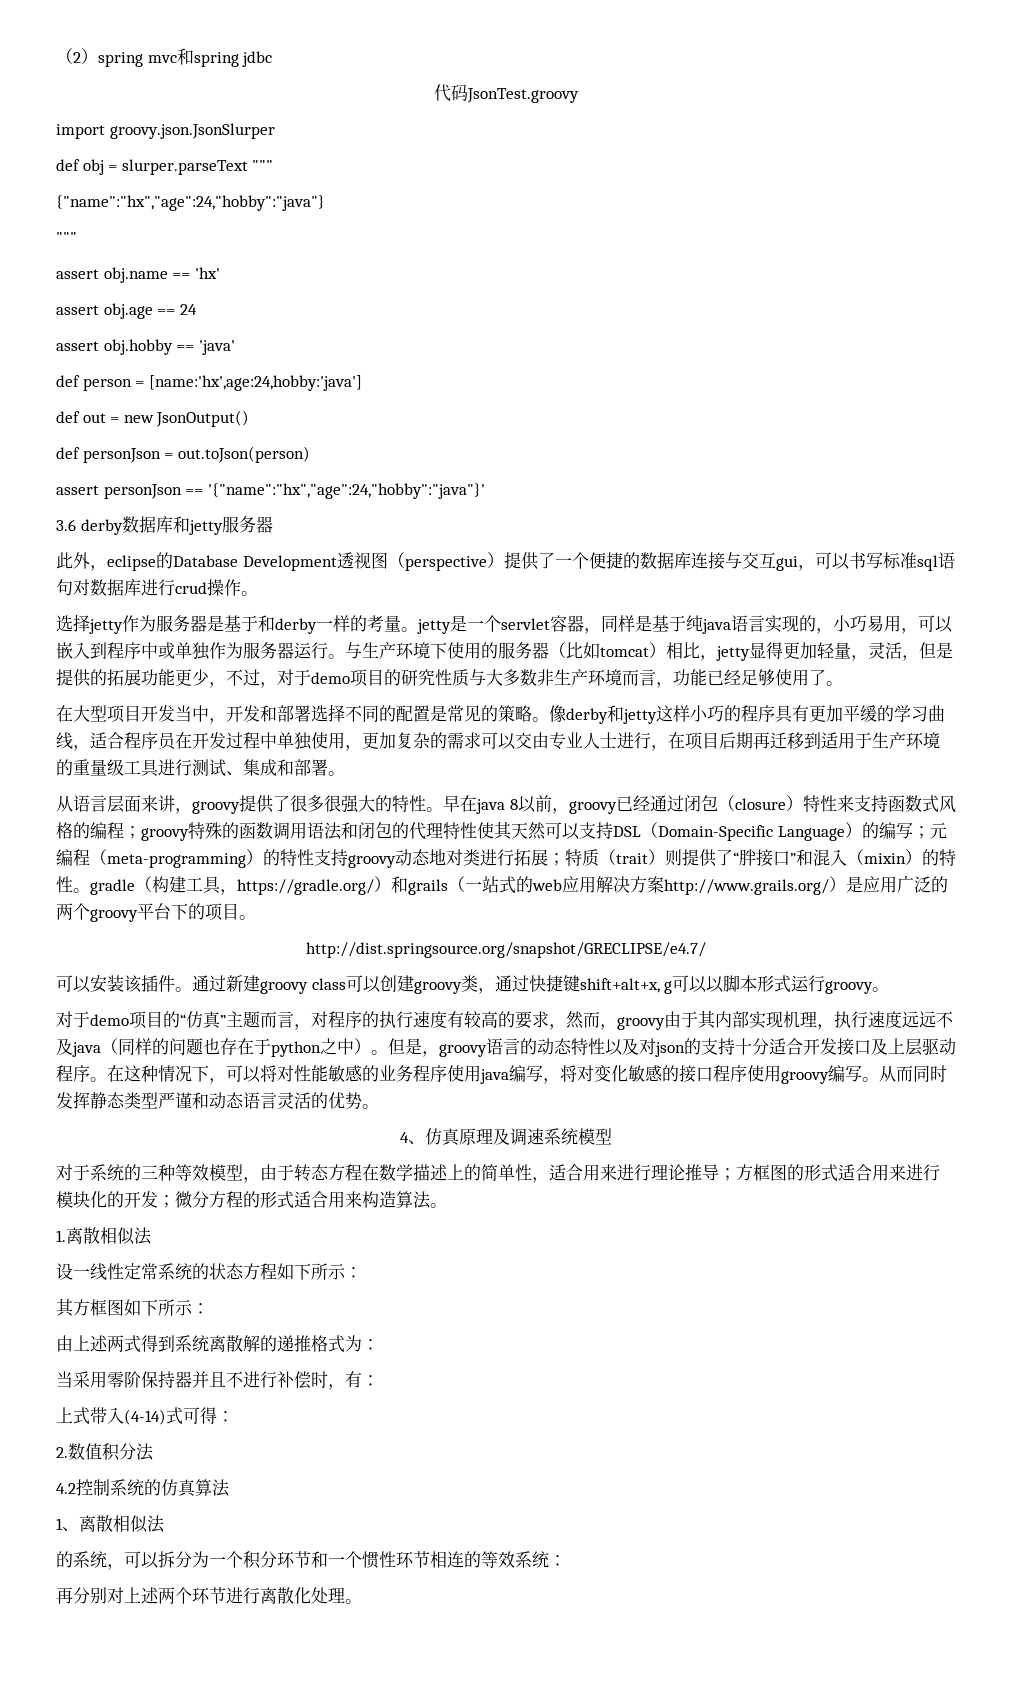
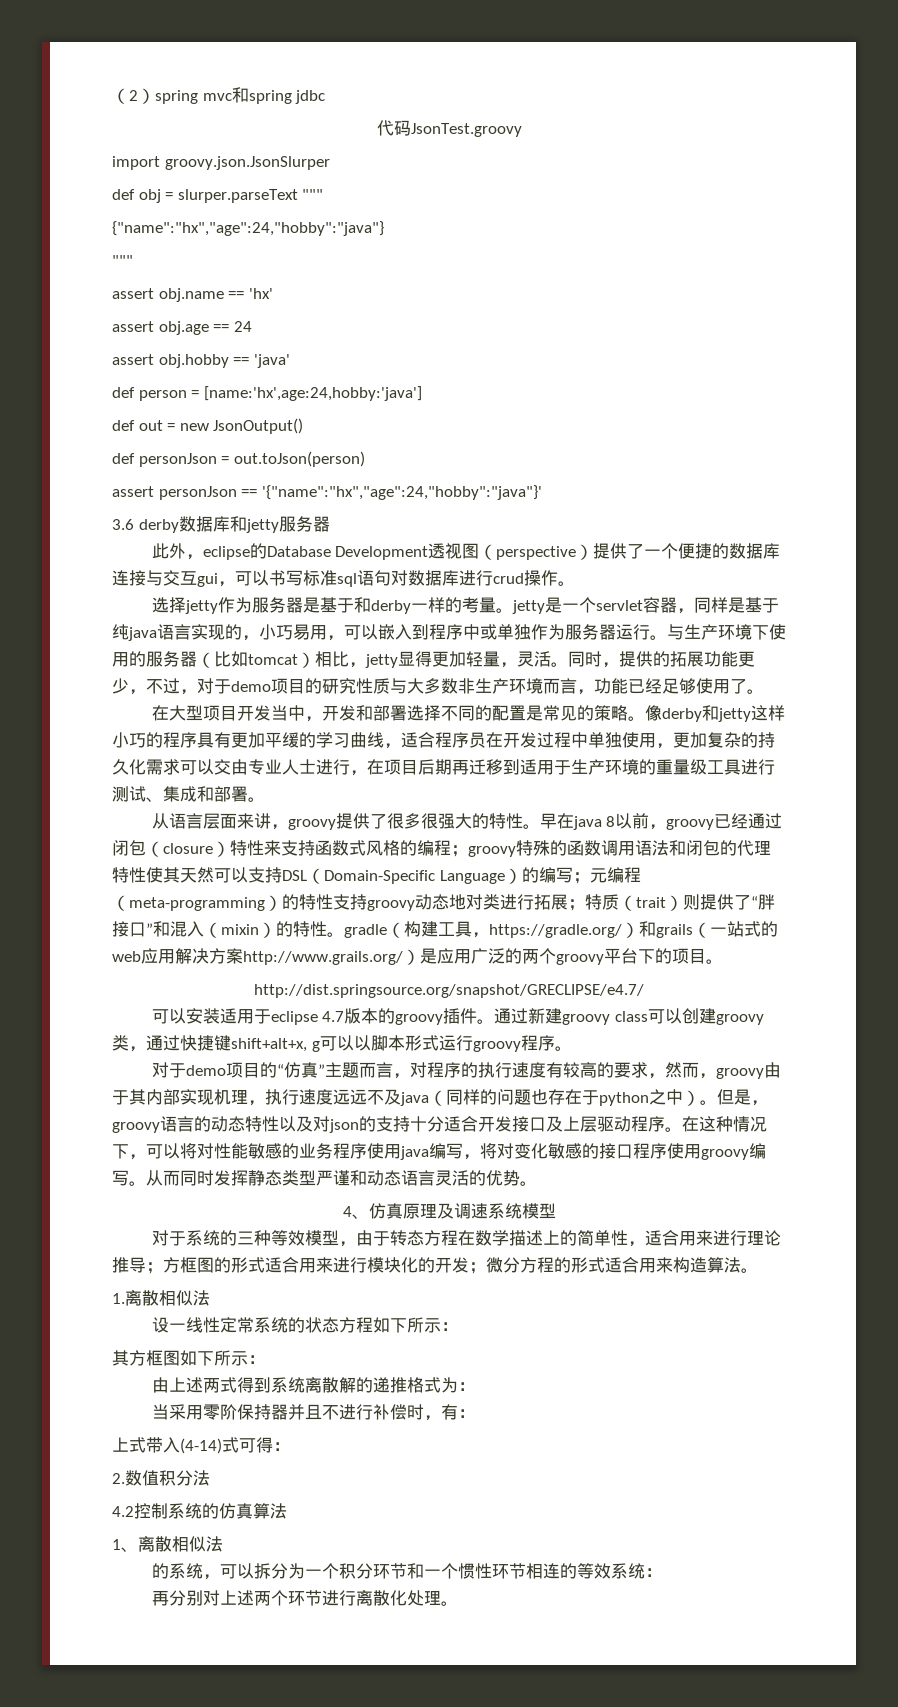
- 与生产环境下使用的服务器（比如tomcat）相比，jetty显得更加轻量，灵活，但是提供的拓展功能更少，不过，对于demo项目的研究性质与大多数非生产环境而言，功能已经足够使用了。
+ 与生产环境下使用的服务器（比如tomcat）相比，jetty显得更加轻量，灵活。同时，提供的拓展功能更少，不过，对于demo项目的研究性质与大多数非生产环境而言，功能已经足够使用了。
- 像derby和jetty这样小巧的程序具有更加平缓的学习曲线，适合程序员在开发过程中单独使用，更加复杂的需求可以交由专业人士进行，在项目后期再迁移到适用于生产环境的重量级工具进行测试、集成和部署。
+ 像derby和jetty这样小巧的程序具有更加平缓的学习曲线，适合程序员在开发过程中单独使用，更加复杂的持久化需求可以交由专业人士进行，在项目后期再迁移到适用于生产环境的重量级工具进行测试、集成和部署。
- 可以安装该插件。
+ 可以安装适用于eclipse 4.7版本的groovy插件。
- 通过新建groovy class可以创建groovy类，通过快捷键shift+alt+x, g可以以脚本形式运行groovy。
+ 通过新建groovy class可以创建groovy类，通过快捷键shift+alt+x, g可以以脚本形式运行groovy程序。

